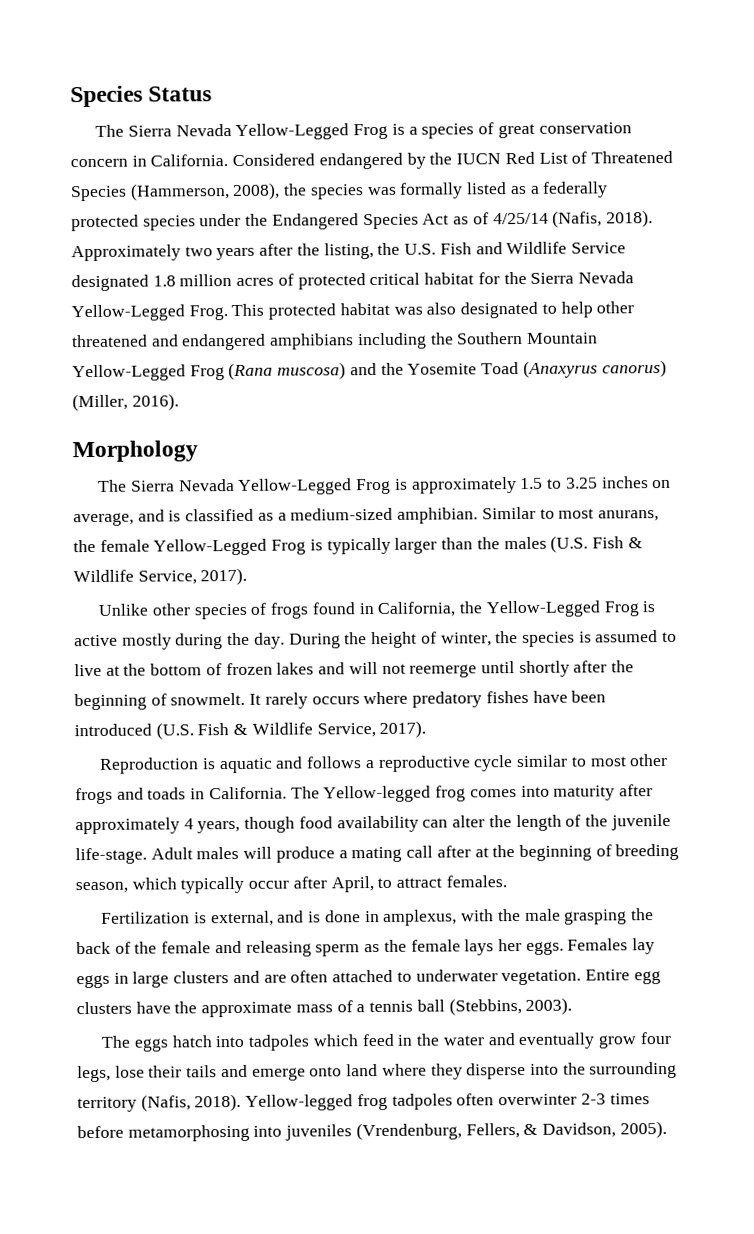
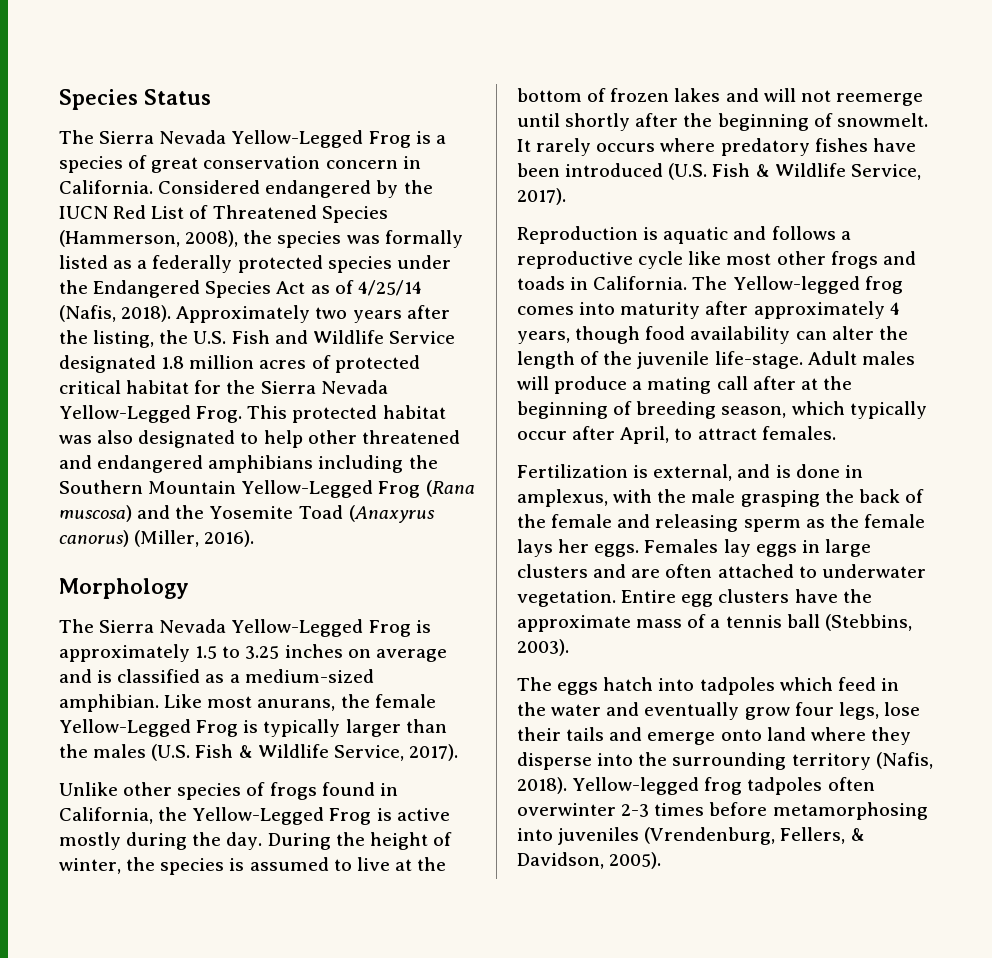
- The Sierra Nevada Yellow-Legged Frog is approximately 1.5 to 3.25 inches on average, and is classified as a medium-sized amphibian.
+ The Sierra Nevada Yellow-Legged Frog is approximately 1.5 to 3.25 inches on average and is classified as a medium-sized amphibian.
- Similar to most anurans, the female Yellow-Legged Frog is typically larger than the males (U.S. Fish & Wildlife Service, 2017).
+ Like most anurans, the female Yellow-Legged Frog is typically larger than the males (U.S. Fish & Wildlife Service, 2017).
- Reproduction is aquatic and follows a reproductive cycle similar to most other frogs and toads in California.
+ Reproduction is aquatic and follows a reproductive cycle like most other frogs and toads in California.

